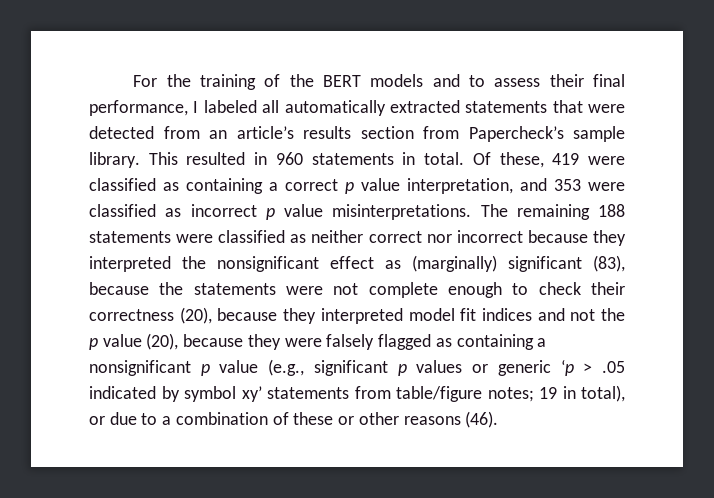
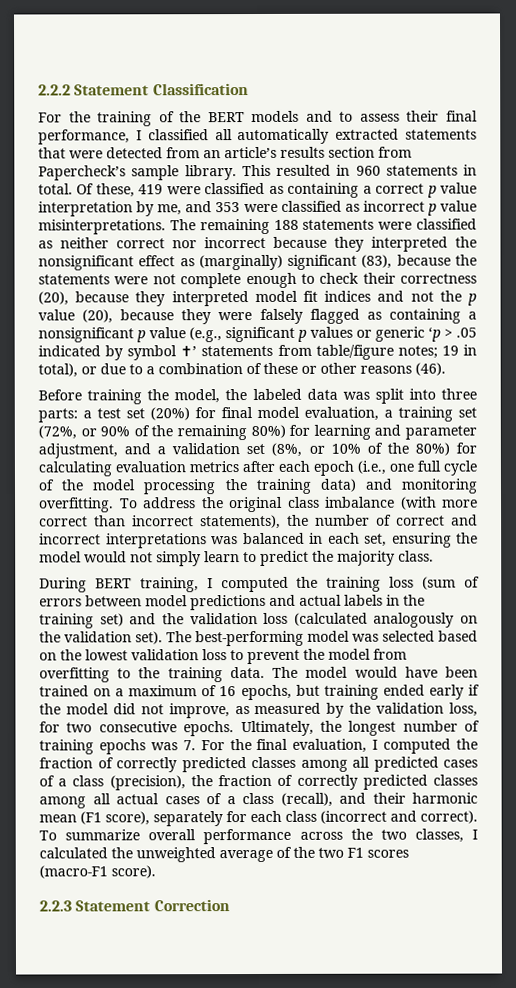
+ 2.2.2 Statement Classification
- For the training of the BERT models and to assess their final performance, I labeled all automatically extracted statements that were detected from an article’s results section from Papercheck’s sample library.
+ For the training of the BERT models and to assess their final performance, I classified all automatically extracted statements that were detected from an article’s results section from Papercheck’s sample library.
- Of these, 419 were classified as containing a correct p value interpretation, and 353 were classified as incorrect p value misinterpretations.
+ Of these, 419 were classified as containing a correct p value interpretation by me, and 353 were classified as incorrect p value misinterpretations.
- The remaining 188 statements were classified as neither correct nor incorrect because they interpreted the nonsignificant effect as (marginally) significant (83), because the statements were not complete enough to check their correctness (20), because they interpreted model fit indices and not the p value (20), because they were falsely flagged as containing a nonsignificant p value (e.g., significant p values or generic ‘p > .05 indicated by symbol xy’ statements from table/figure notes;
+ The remaining 188 statements were classified as neither correct nor incorrect because they interpreted the nonsignificant effect as (marginally) significant (83), because the statements were not complete enough to check their correctness (20), because they interpreted model fit indices and not the p value (20), because they were falsely flagged as containing a nonsignificant p value (e.g., significant p values or generic ‘p > .05 indicated by symbol ✝’ statements from table/figure notes;
+ Before training the model, the labeled data was split into three parts: a test set (20%) for final model evaluation, a training set (72%, or 90% of the remaining 80%) for learning and parameter adjustment, and a validation set (8%, or 10% of the 80%) for calculating evaluation metrics after each epoch (i.e., one full cycle of the model processing the training data) and monitoring overfitting. To address the original class imbalance (with more correct than incorrect statements), the number of correct and incorrect interpretations was balanced in each set, ensuring the model would not simply learn to predict the majority class.
+ During BERT training, I computed the training loss (sum of errors between model predictions and actual labels in the training set) and the validation loss (calculated analogously on the validation set). The best-performing model was selected based on the lowest validation loss to prevent the model from overfitting to the training data. The model would have been trained on a maximum of 16 epochs, but training ended early if the model did not improve, as measured by the validation loss, for two consecutive epochs. Ultimately, the longest number of training epochs was 7. For the final evaluation, I computed the fraction of correctly predicted classes among all predicted cases of a class (precision), the fraction of correctly predicted classes among all actual cases of a class (recall), and their harmonic mean (F1 score), separately for each class (incorrect and correct). To summarize overall performance across the two classes, I calculated the unweighted average of the two F1 scores (macro-F1 score).
+ 2.2.3 Statement Correction

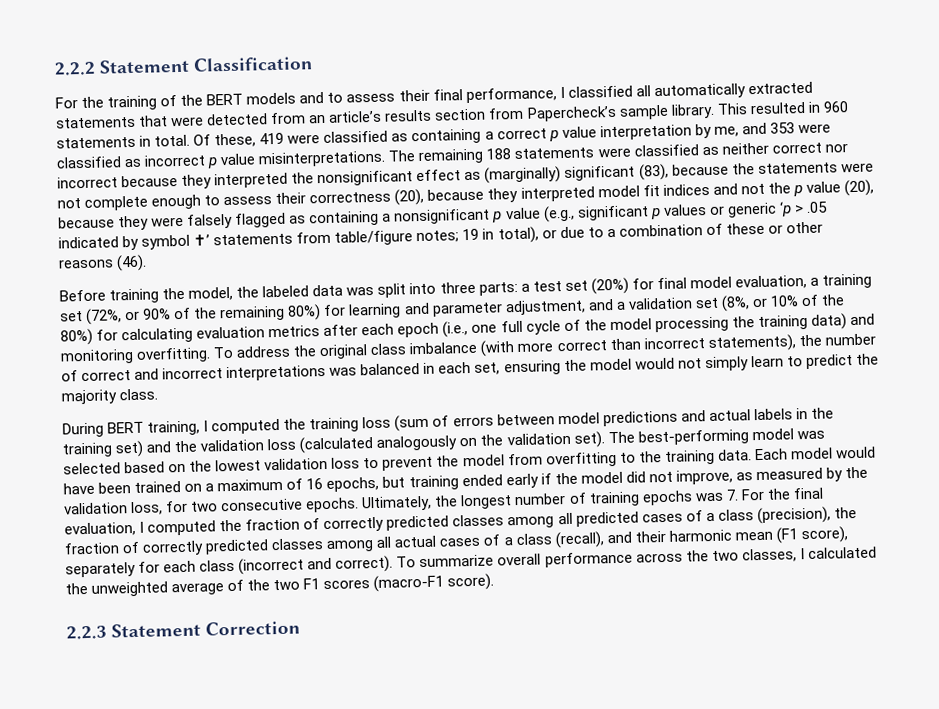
- The remaining 188 statements were classified as neither correct nor incorrect because they interpreted the nonsignificant effect as (marginally) significant (83), because the statements were not complete enough to check their correctness (20), because they interpreted model fit indices and not the p value (20), because they were falsely flagged as containing a nonsignificant p value (e.g., significant p values or generic ‘p > .05 indicated by symbol ✝’ statements from table/figure notes;
+ The remaining 188 statements were classified as neither correct nor incorrect because they interpreted the nonsignificant effect as (marginally) significant (83), because the statements were not complete enough to assess their correctness (20), because they interpreted model fit indices and not the p value (20), because they were falsely flagged as containing a nonsignificant p value (e.g., significant p values or generic ‘p > .05 indicated by symbol ✝’ statements from table/figure notes;
- The model would have been trained on a maximum of 16 epochs, but training ended early if the model did not improve, as measured by the validation loss, for two consecutive epochs.
+ Each model would have been trained on a maximum of 16 epochs, but training ended early if the model did not improve, as measured by the validation loss, for two consecutive epochs.

